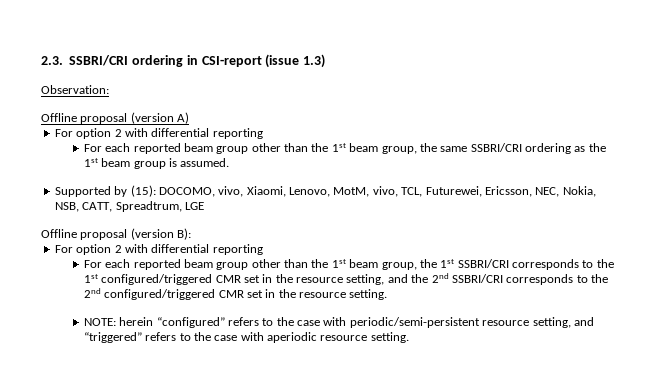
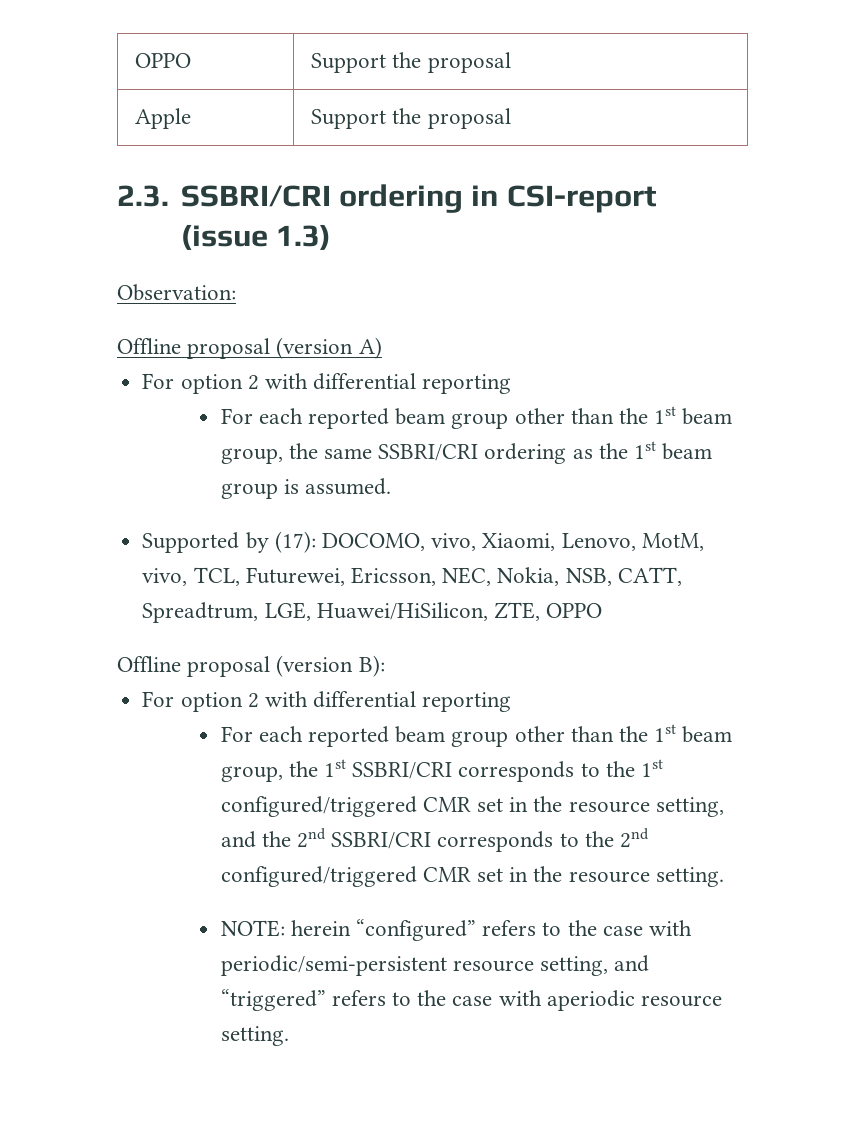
+ OPPO | Support the proposal
+ Apple | Support the proposal
- Supported by (15): DOCOMO, vivo, Xiaomi, Lenovo, MotM, vivo, TCL, Futurewei, Ericsson, NEC, Nokia, NSB, CATT, Spreadtrum, LGE
+ Supported by (17): DOCOMO, vivo, Xiaomi, Lenovo, MotM, vivo, TCL, Futurewei, Ericsson, NEC, Nokia, NSB, CATT, Spreadtrum, LGE, Huawei/HiSilicon, ZTE, OPPO

